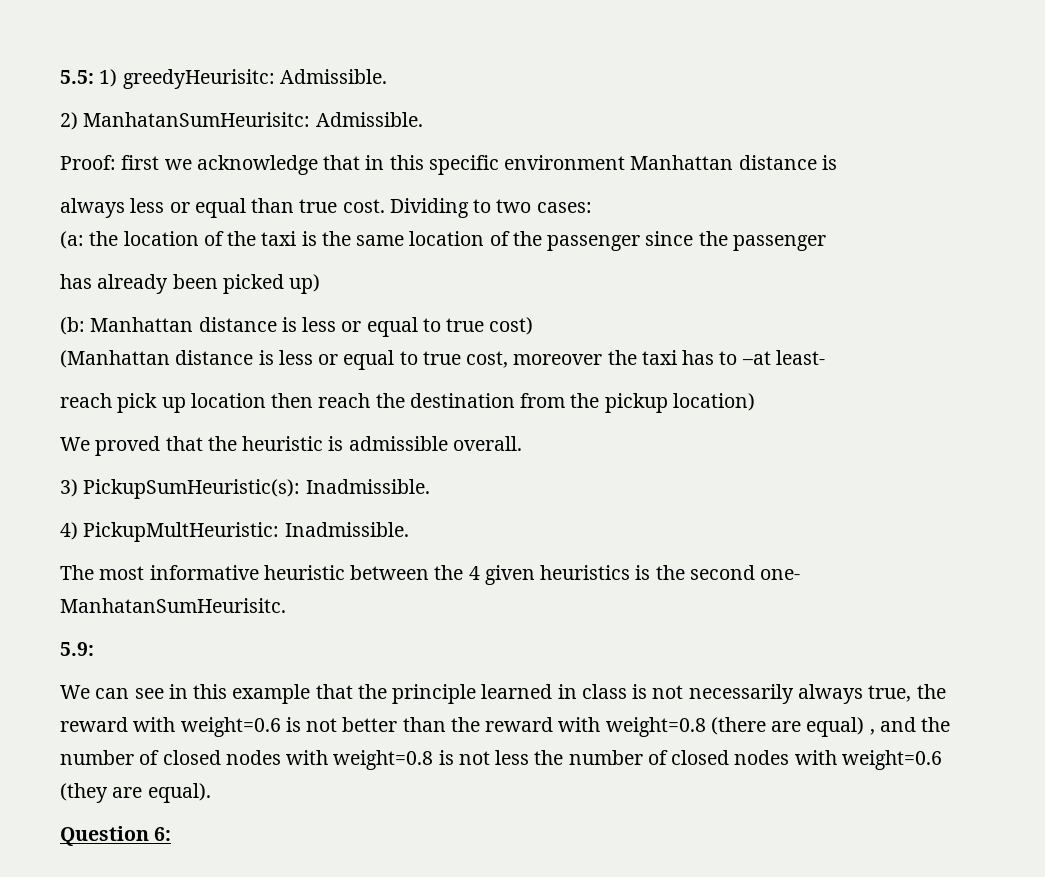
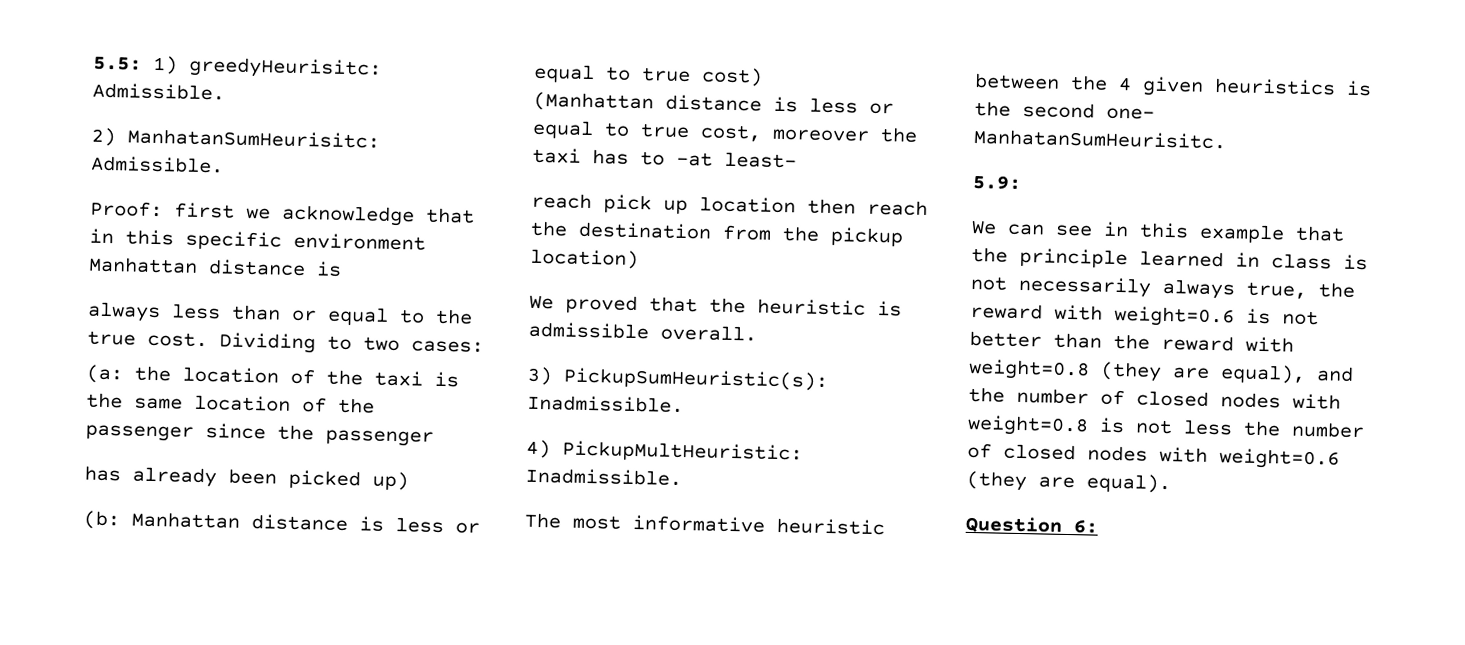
- always less or equal than true cost.
+ always less than or equal to the true cost.
- We can see in this example that the principle learned in class is not necessarily always true, the reward with weight=0.6 is not better than the reward with weight=0.8 (there are equal) , and the number of closed nodes with weight=0.8 is not less the number of closed nodes with weight=0.6 (they are equal).
+ We can see in this example that the principle learned in class is not necessarily always true, the reward with weight=0.6 is not better than the reward with weight=0.8 (they are equal), and the number of closed nodes with weight=0.8 is not less the number of closed nodes with weight=0.6 (they are equal).

